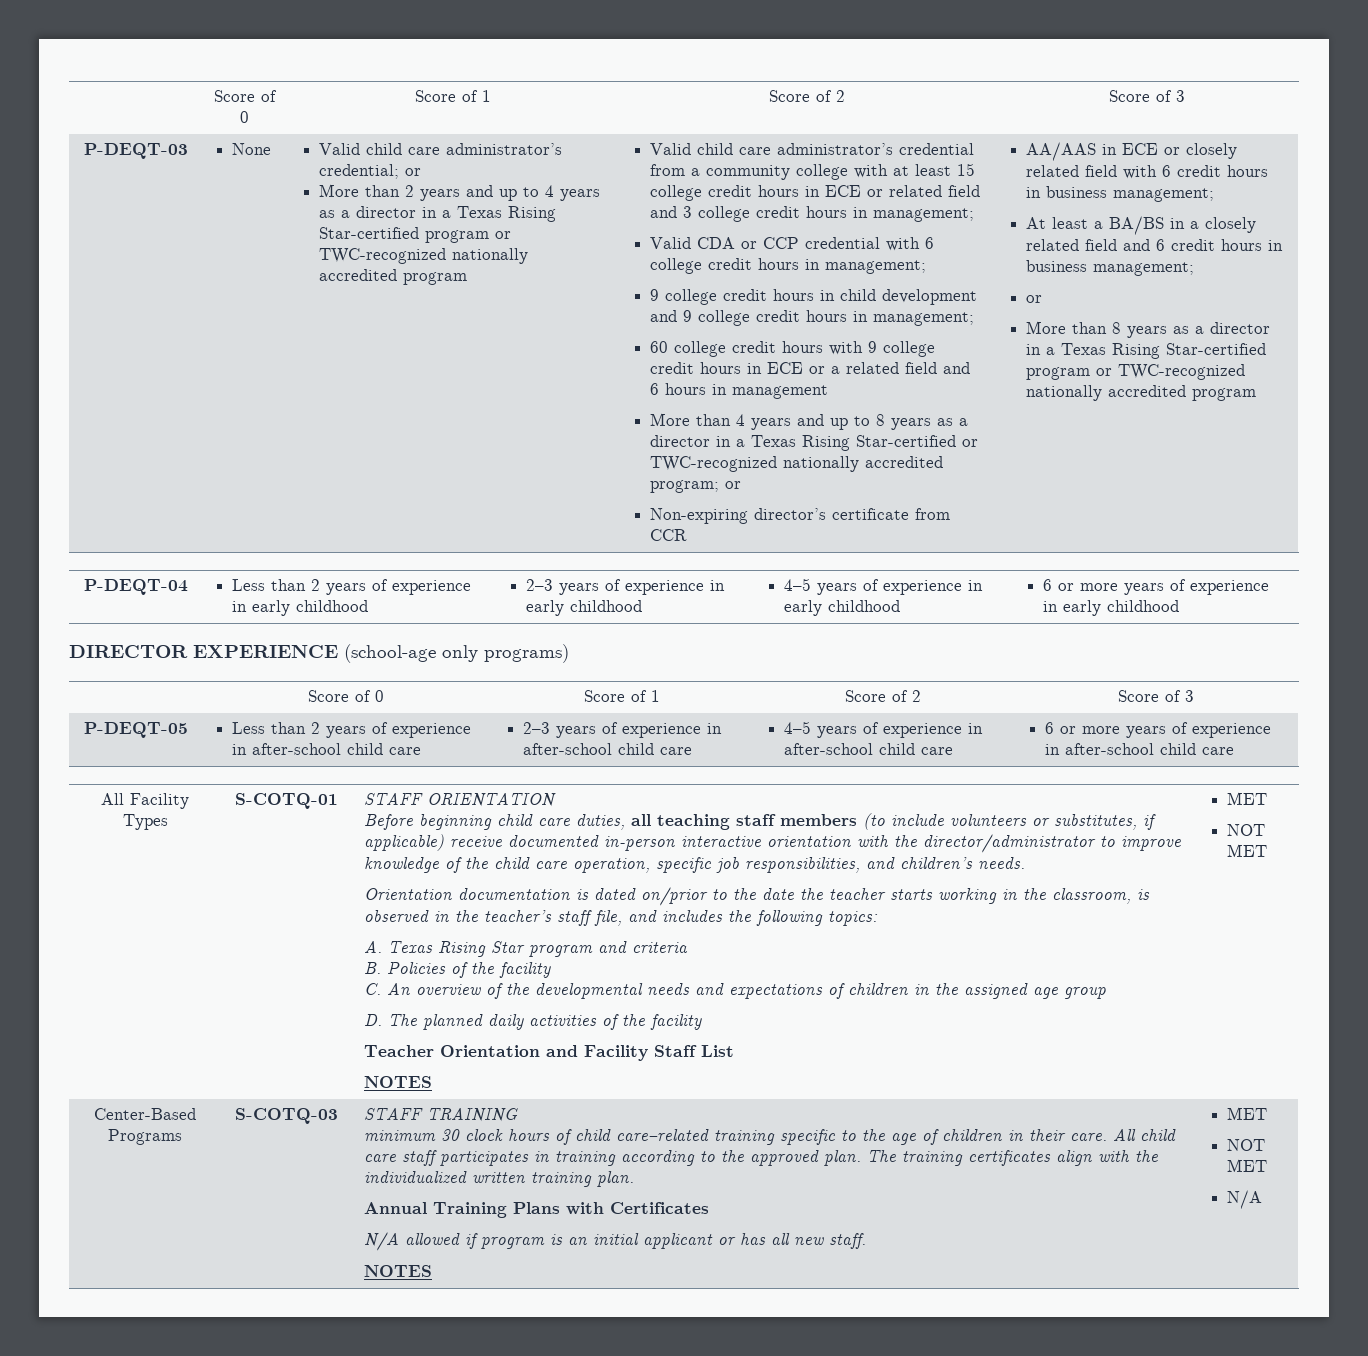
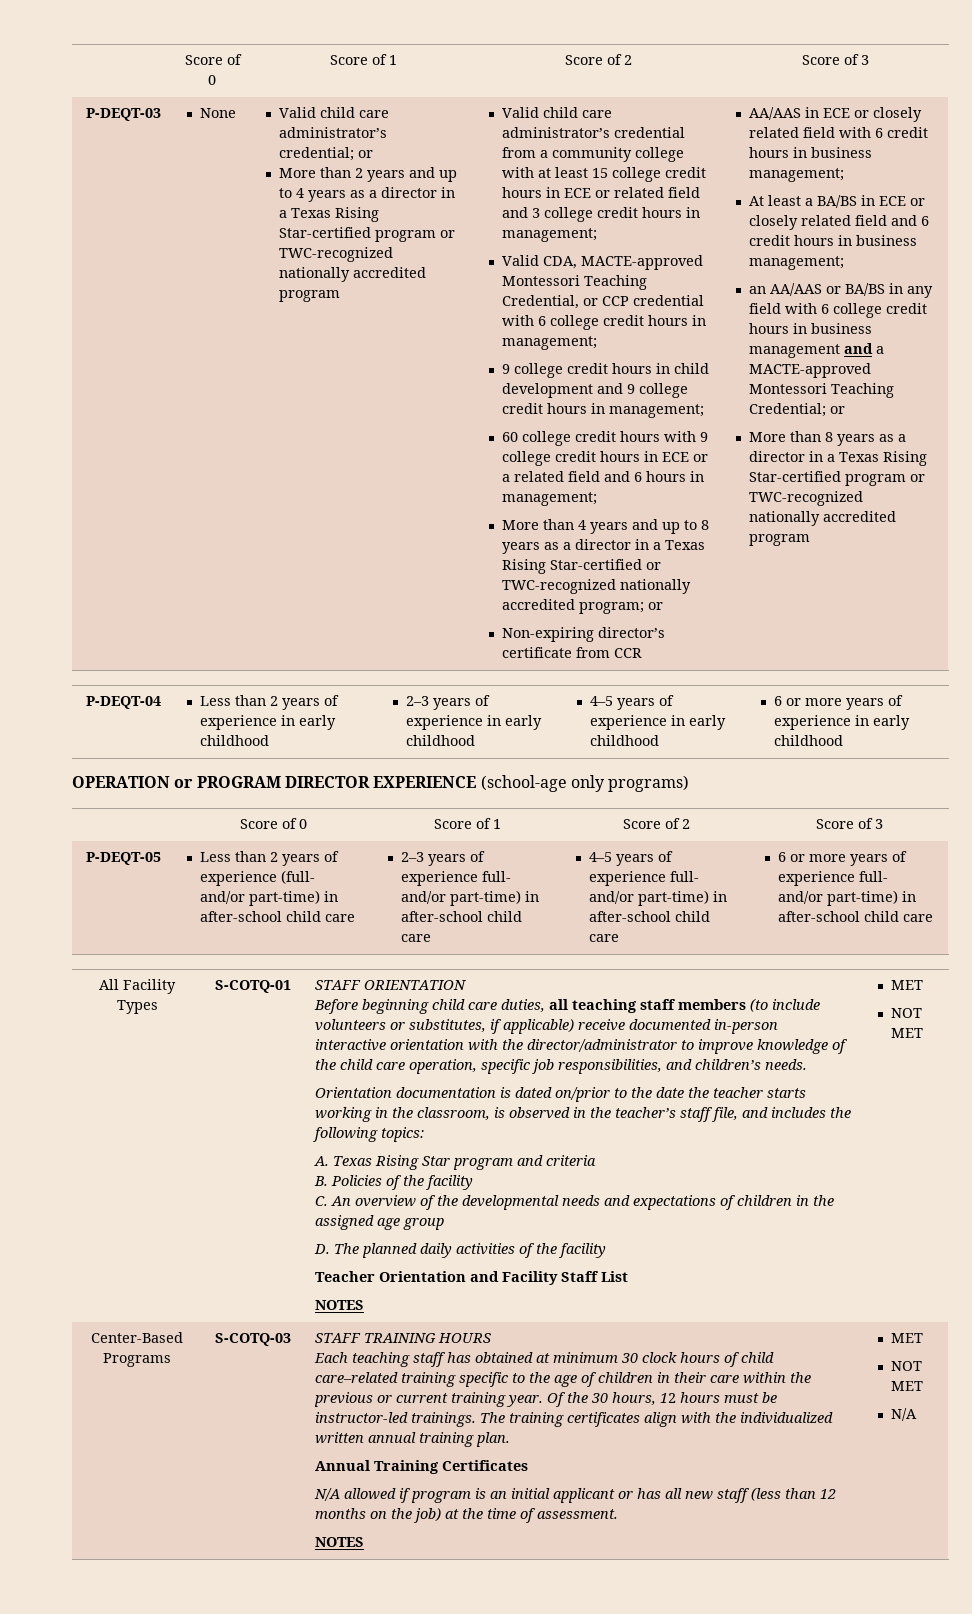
- Valid CDA or CCP credential with 6 college credit hours in management;
+ Valid CDA, MACTE-approved Montessori Teaching Credential, or CCP credential with 6 college credit hours in management;
- 60 college credit hours with 9 college credit hours in ECE or a related field and 6 hours in management
+ 60 college credit hours with 9 college credit hours in ECE or a related field and 6 hours in management;
- At least a BA/BS in a closely related field and 6 credit hours in business management;
- or
+ At least a BA/BS in ECE or closely related field and 6 credit hours in business management;
+ an AA/AAS or BA/BS in any field with 6 college credit hours in business management and a MACTE-approved Montessori Teaching Credential; or
- DIRECTOR EXPERIENCE (school-age only programs)
+ OPERATION or PROGRAM DIRECTOR EXPERIENCE (school-age only programs)
- Less than 2 years of experience in after-school child care
+ Less than 2 years of experience (full- and/or part-time) in after-school child care
- 2–3 years of experience in after-school child care
+ 2–3 years of experience full- and/or part-time) in after-school child care
- 4–5 years of experience in after-school child care
+ 4–5 years of experience full- and/or part-time) in after-school child care
- 6 or more years of experience in after-school child care
+ 6 or more years of experience full- and/or part-time) in after-school child care
- STAFF TRAINING
- minimum 30 clock hours of child care–related training specific to the age of children in their care. All child care staff participates in training according to the approved plan.
+ STAFF TRAINING HOURS
+ Each teaching staff has obtained at minimum 30 clock hours of child care–related training specific to the age of children in their care within the previous or current training year. Of the 30 hours, 12 hours must be instructor-led trainings.
- The training certificates align with the individualized written training plan.
+ The training certificates align with the individualized written annual training plan.
- Annual Training Plans with Certificates
+ Annual Training Certificates
- N/A allowed if program is an initial applicant or has all new staff.
+ N/A allowed if program is an initial applicant or has all new staff (less than 12 months on the job) at the time of assessment.

